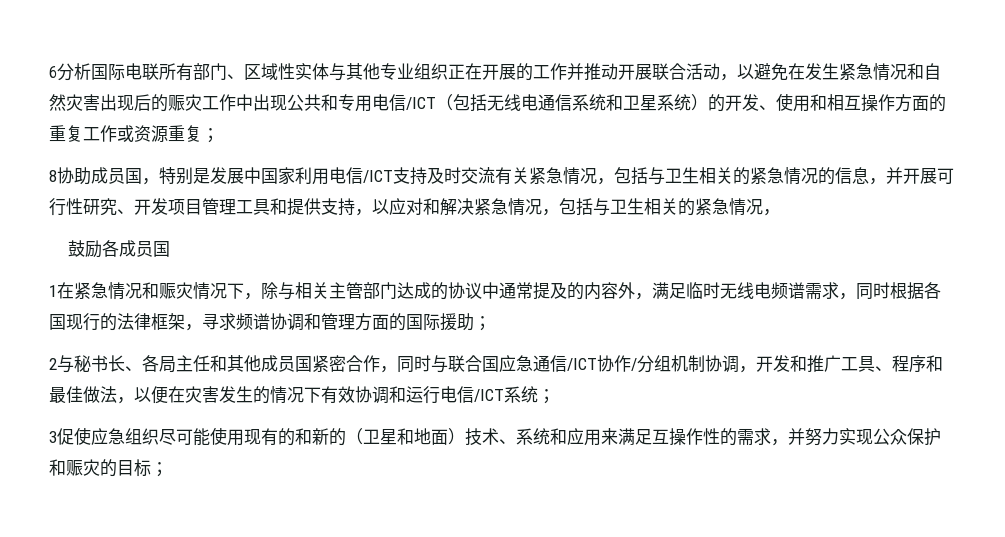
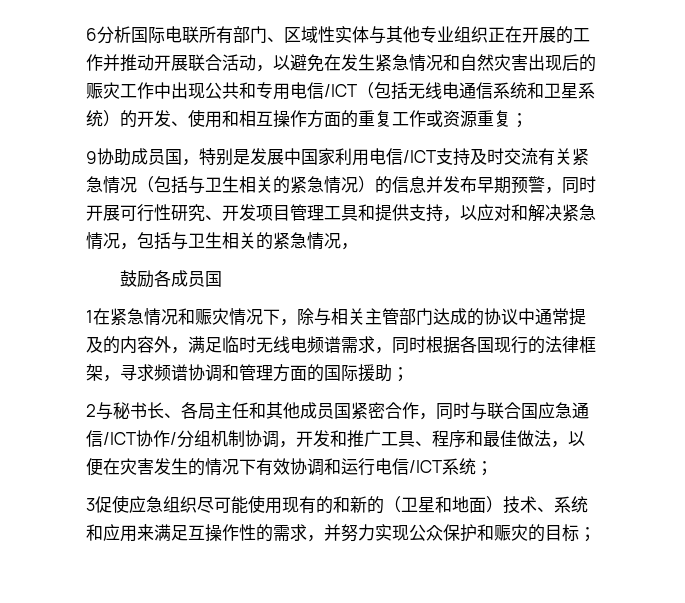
- 8协助成员国，特别是发展中国家利用电信/ICT支持及时交流有关紧急情况，包括与卫生相关的紧急情况的信息，并开展可行性研究、开发项目管理工具和提供支持，以应对和解决紧急情况，包括与卫生相关的紧急情况，
+ 9协助成员国，特别是发展中国家利用电信/ICT支持及时交流有关紧急情况（包括与卫生相关的紧急情况）的信息并发布早期预警，同时开展可行性研究、开发项目管理工具和提供支持，以应对和解决紧急情况，包括与卫生相关的紧急情况，

